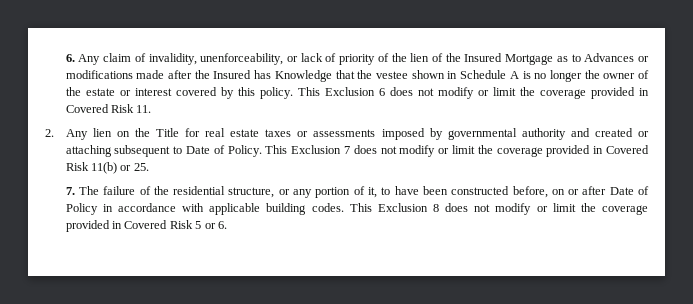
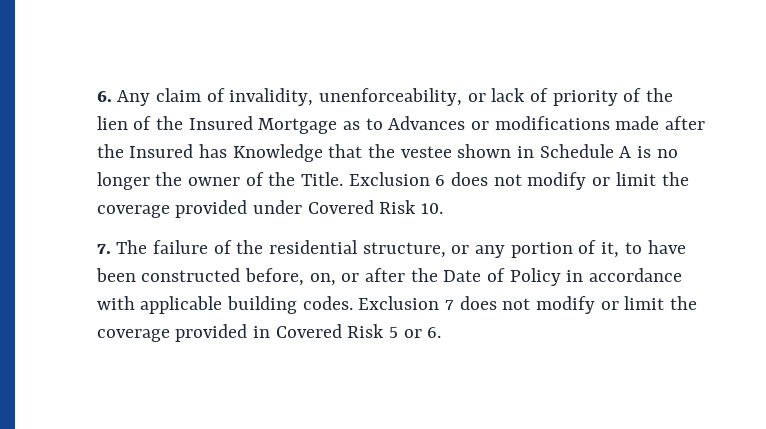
- 6. Any claim of invalidity, unenforceability, or lack of priority of the lien of the Insured Mortgage as to Advances or modifications made after the Insured has Knowledge that the vestee shown in Schedule A is no longer the owner of the estate or interest covered by this policy. This Exclusion 6 does not modify or limit the coverage provided in Covered Risk 11.
- 2. Any lien on the Title for real estate taxes or assessments imposed by governmental authority and created or attaching subsequent to Date of Policy. This Exclusion 7 does not modify or limit the coverage provided in Covered Risk 11(b) or 25.
+ 6. Any claim of invalidity, unenforceability, or lack of priority of the lien of the Insured Mortgage as to Advances or modifications made after the Insured has Knowledge that the vestee shown in Schedule A is no longer the owner of the Title. Exclusion 6 does not modify or limit the coverage provided under Covered Risk 10.
- 7. The failure of the residential structure, or any portion of it, to have been constructed before, on or after Date of Policy in accordance with applicable building codes.
+ 7. The failure of the residential structure, or any portion of it, to have been constructed before, on, or after the Date of Policy in accordance with applicable building codes.
- This Exclusion 8 does not modify or limit the coverage provided in Covered Risk 5 or 6.
+ Exclusion 7 does not modify or limit the coverage provided in Covered Risk 5 or 6.

